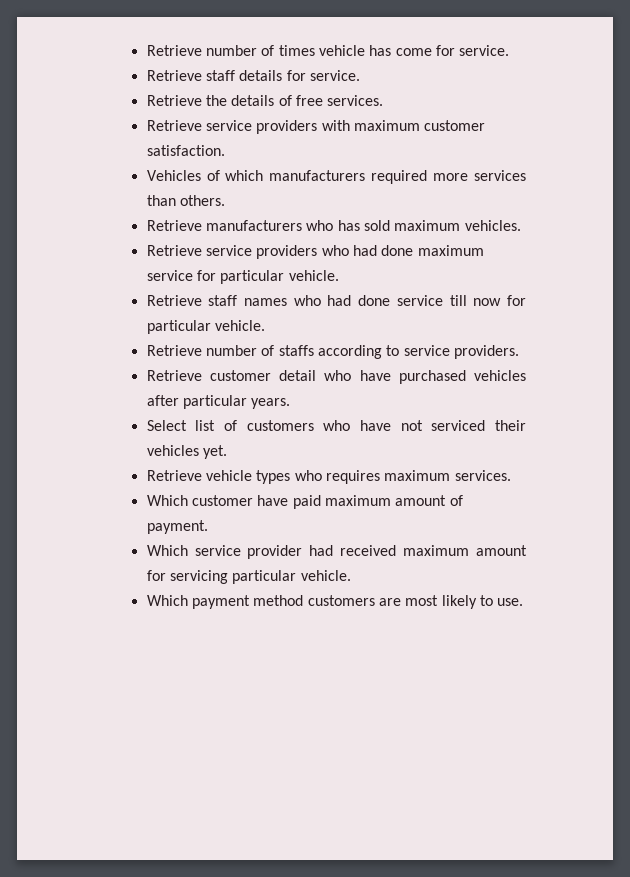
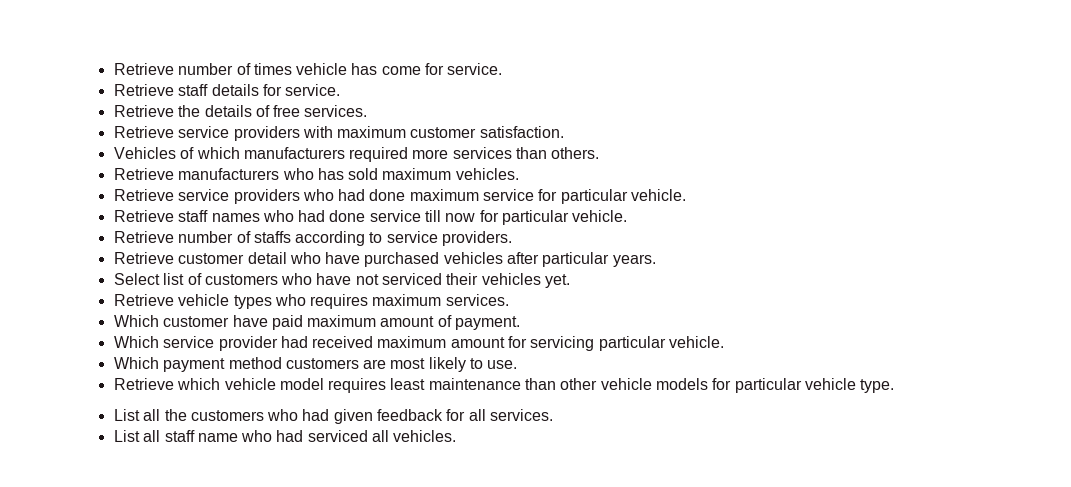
+ Retrieve which vehicle model requires least maintenance than other vehicle models for particular vehicle type.
+ List all the customers who had given feedback for all services.
+ List all staff name who had serviced all vehicles.

